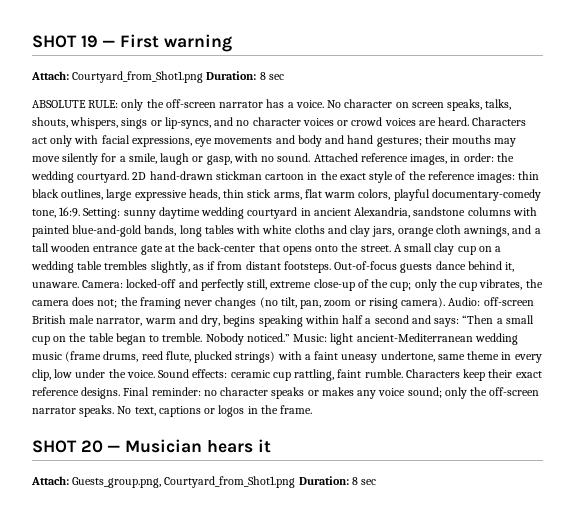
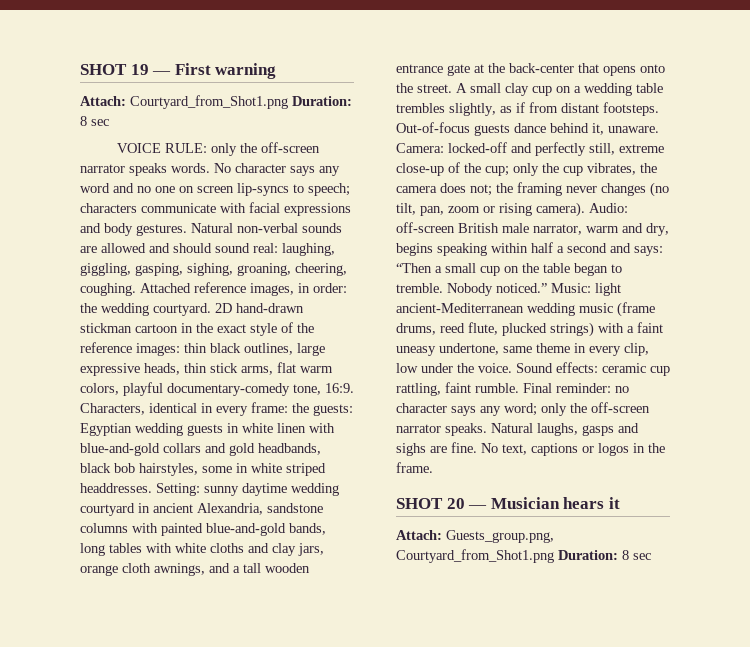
- ABSOLUTE RULE: only the off-screen narrator has a voice. No character on screen speaks, talks, shouts, whispers, sings or lip-syncs, and no character voices or crowd voices are heard. Characters act only with facial expressions, eye movements and body and hand gestures; their mouths may move silently for a smile, laugh or gasp, with no sound.
+ VOICE RULE: only the off-screen narrator speaks words. No character says any word and no one on screen lip-syncs to speech; characters communicate with facial expressions and body gestures. Natural non-verbal sounds are allowed and should sound real: laughing, giggling, gasping, sighing, groaning, cheering, coughing.
+ Characters, identical in every frame: the guests: Egyptian wedding guests in white linen with blue-and-gold collars and gold headbands, black bob hairstyles, some in white striped headdresses.
- Characters keep their exact reference designs. Final reminder: no character speaks or makes any voice sound; only the off-screen narrator speaks.
+ Final reminder: no character says any word; only the off-screen narrator speaks.
+ Natural laughs, gasps and sighs are fine.

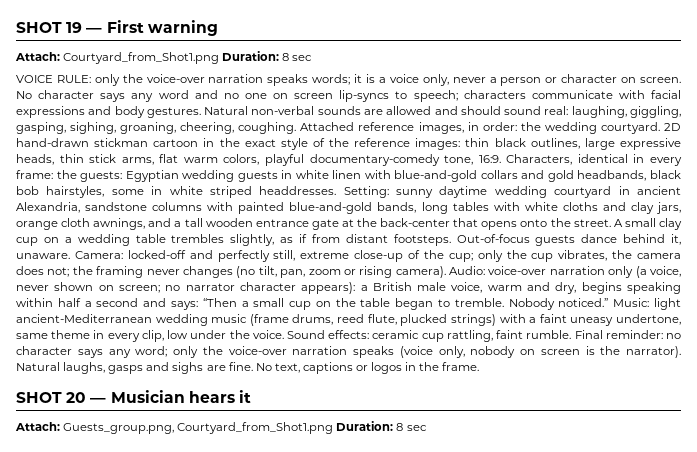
- VOICE RULE: only the off-screen narrator speaks words.
+ VOICE RULE: only the voice-over narration speaks words; it is a voice only, never a person or character on screen.
- Audio: off-screen British male narrator, warm and dry, begins speaking within half a second and says: “Then a small cup on the table began to tremble.
+ Audio: voice-over narration only (a voice, never shown on screen; no narrator character appears): a British male voice, warm and dry, begins speaking within half a second and says: “Then a small cup on the table began to tremble.
- Final reminder: no character says any word; only the off-screen narrator speaks.
+ Final reminder: no character says any word; only the voice-over narration speaks (voice only, nobody on screen is the narrator).

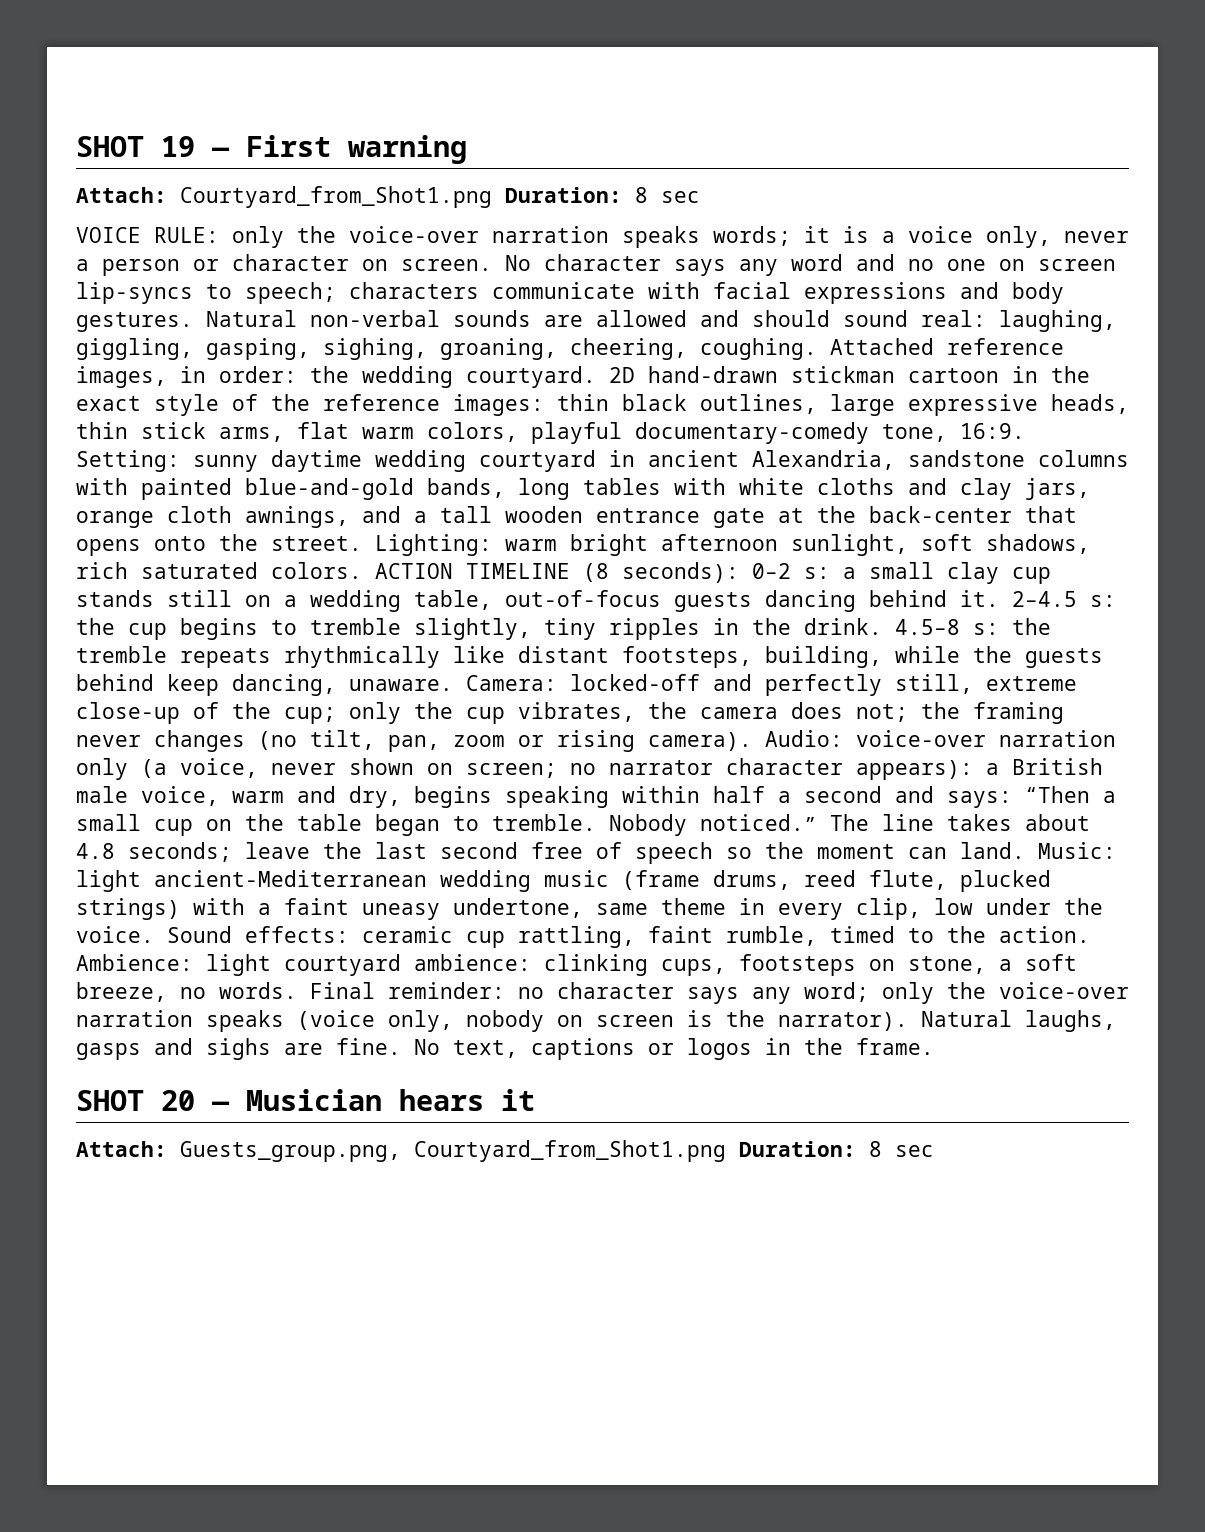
- Characters, identical in every frame: the guests: Egyptian wedding guests in white linen with blue-and-gold collars and gold headbands, black bob hairstyles, some in white striped headdresses.
- A small clay cup on a wedding table trembles slightly, as if from distant footsteps. Out-of-focus guests dance behind it, unaware.
+ Lighting: warm bright afternoon sunlight, soft shadows, rich saturated colors. ACTION TIMELINE (8 seconds): 0–2 s: a small clay cup stands still on a wedding table, out-of-focus guests dancing behind it. 2–4.5 s: the cup begins to tremble slightly, tiny ripples in the drink. 4.5–8 s: the tremble repeats rhythmically like distant footsteps, building, while the guests behind keep dancing, unaware.
+ The line takes about 4.8 seconds; leave the last second free of speech so the moment can land.
- Sound effects: ceramic cup rattling, faint rumble.
+ Sound effects: ceramic cup rattling, faint rumble, timed to the action. Ambience: light courtyard ambience: clinking cups, footsteps on stone, a soft breeze, no words.

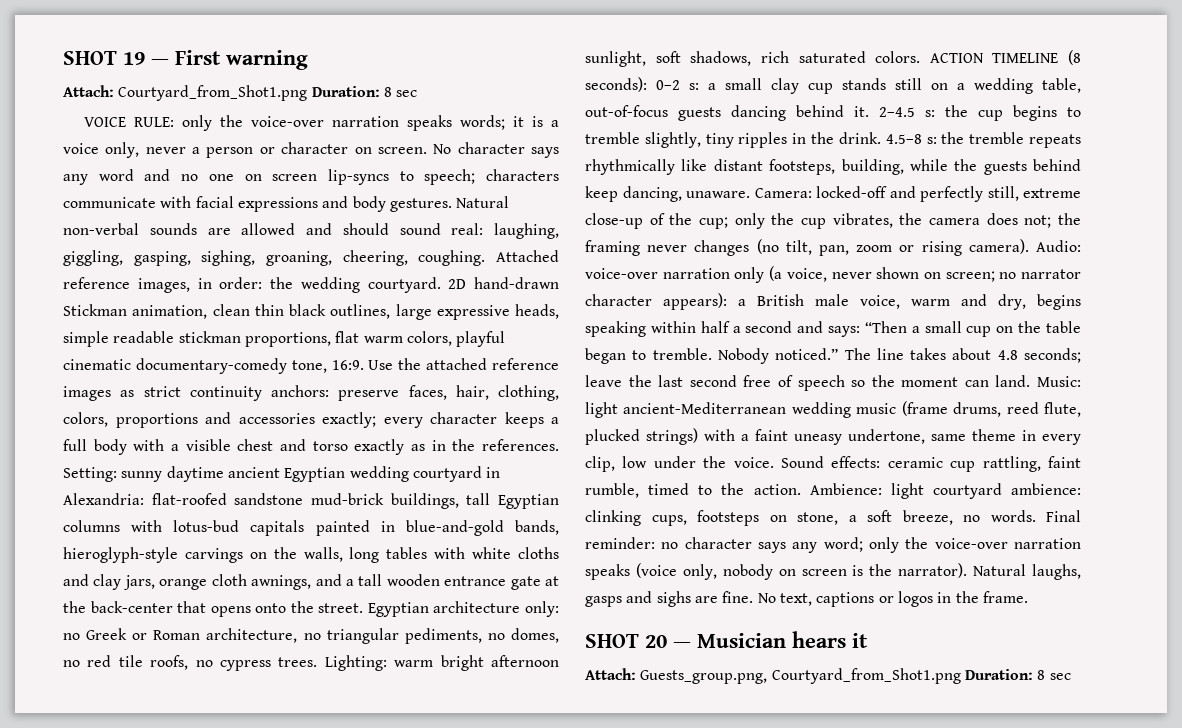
- 2D hand-drawn stickman cartoon in the exact style of the reference images: thin black outlines, large expressive heads, thin stick arms, flat warm colors, playful documentary-comedy tone, 16:9.
+ 2D hand-drawn Stickman animation, clean thin black outlines, large expressive heads, simple readable stickman proportions, flat warm colors, playful cinematic documentary-comedy tone, 16:9.
+ Use the attached reference images as strict continuity anchors: preserve faces, hair, clothing, colors, proportions and accessories exactly; every character keeps a full body with a visible chest and torso exactly as in the references.
- Setting: sunny daytime wedding courtyard in ancient Alexandria, sandstone columns with painted blue-and-gold bands, long tables with white cloths and clay jars, orange cloth awnings, and a tall wooden entrance gate at the back-center that opens onto the street.
+ Setting: sunny daytime ancient Egyptian wedding courtyard in Alexandria: flat-roofed sandstone mud-brick buildings, tall Egyptian columns with lotus-bud capitals painted in blue-and-gold bands, hieroglyph-style carvings on the walls, long tables with white cloths and clay jars, orange cloth awnings, and a tall wooden entrance gate at the back-center that opens onto the street.
+ Egyptian architecture only: no Greek or Roman architecture, no triangular pediments, no domes, no red tile roofs, no cypress trees.

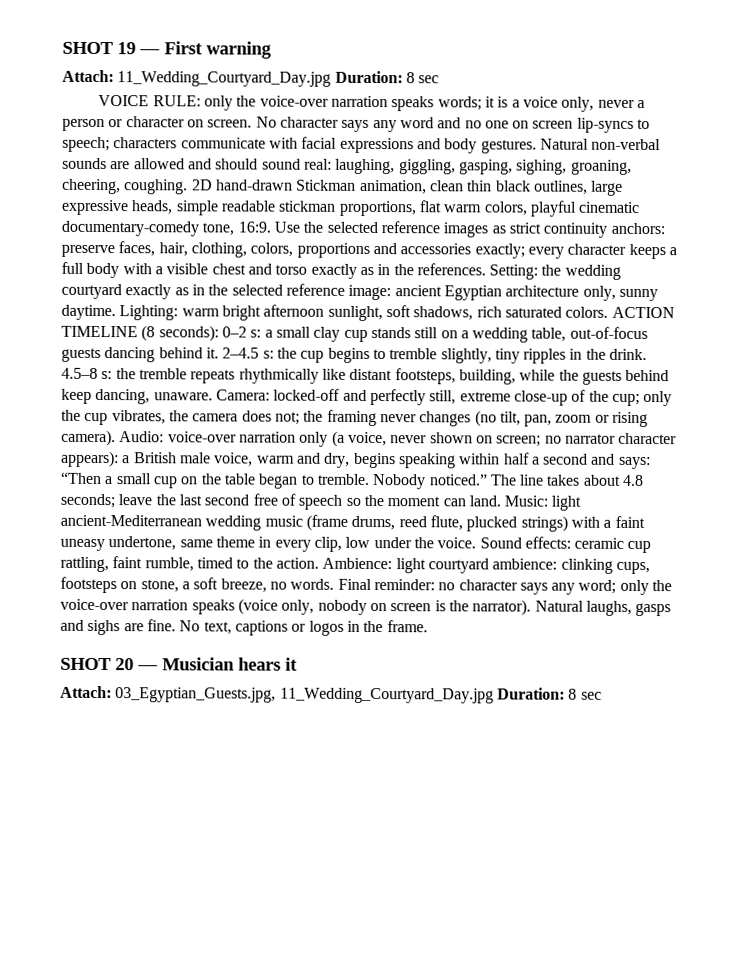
- Attach: Courtyard_from_Shot1.png Duration: 8 sec
+ Attach: 11_Wedding_Courtyard_Day.jpg Duration: 8 sec
- Attached reference images, in order: the wedding courtyard.
- Use the attached reference images as strict continuity anchors: preserve faces, hair, clothing, colors, proportions and accessories exactly; every character keeps a full body with a visible chest and torso exactly as in the references.
+ Use the selected reference images as strict continuity anchors: preserve faces, hair, clothing, colors, proportions and accessories exactly; every character keeps a full body with a visible chest and torso exactly as in the references.
- Setting: sunny daytime ancient Egyptian wedding courtyard in Alexandria: flat-roofed sandstone mud-brick buildings, tall Egyptian columns with lotus-bud capitals painted in blue-and-gold bands, hieroglyph-style carvings on the walls, long tables with white cloths and clay jars, orange cloth awnings, and a tall wooden entrance gate at the back-center that opens onto the street. Egyptian architecture only: no Greek or Roman architecture, no triangular pediments, no domes, no red tile roofs, no cypress trees.
+ Setting: the wedding courtyard exactly as in the selected reference image: ancient Egyptian architecture only, sunny daytime.
- Attach: Guests_group.png, Courtyard_from_Shot1.png Duration: 8 sec
+ Attach: 03_Egyptian_Guests.jpg, 11_Wedding_Courtyard_Day.jpg Duration: 8 sec

